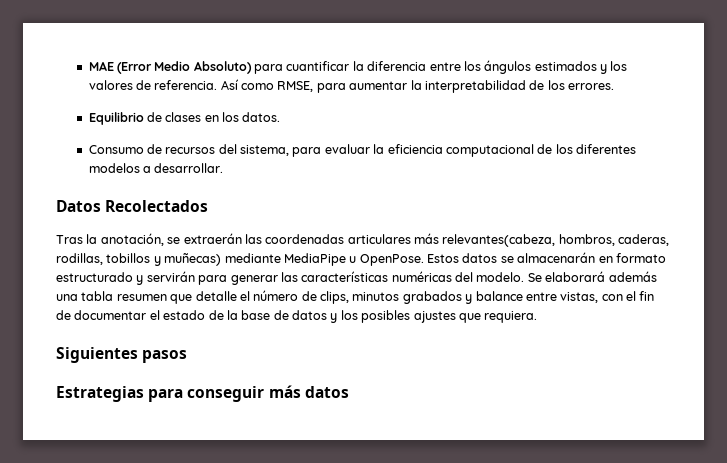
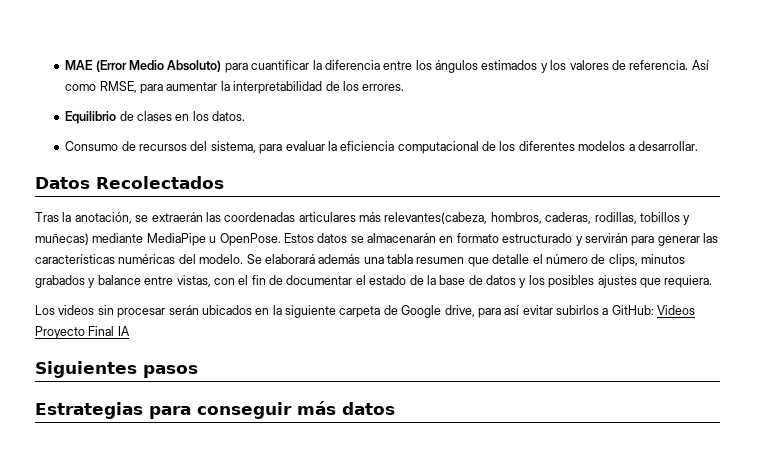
+ Los videos sin procesar serán ubicados en la siguiente carpeta de Google drive, para así evitar subirlos a GitHub: Videos Proyecto Final IA

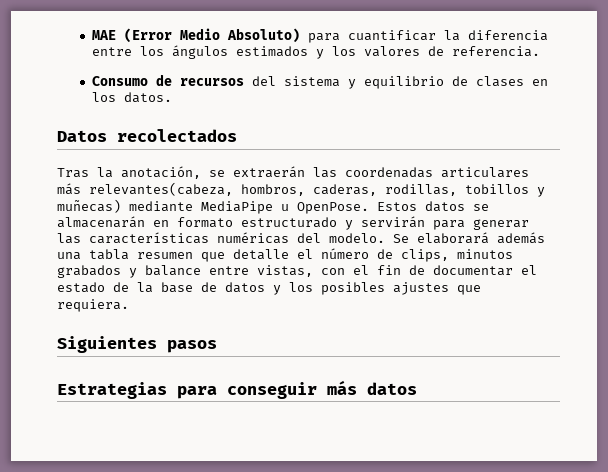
- MAE (Error Medio Absoluto) para cuantificar la diferencia entre los ángulos estimados y los valores de referencia. Así como RMSE, para aumentar la interpretabilidad de los errores.
- Equilibrio de clases en los datos.
+ MAE (Error Medio Absoluto) para cuantificar la diferencia entre los ángulos estimados y los valores de referencia.
+ Consumo de recursos del sistema y equilibrio de clases en los datos.
- Consumo de recursos del sistema, para evaluar la eficiencia computacional de los diferentes modelos a desarrollar.
- Datos Recolectados
+ Datos recolectados
- Los videos sin procesar serán ubicados en la siguiente carpeta de Google drive, para así evitar subirlos a GitHub: Videos Proyecto Final IA

